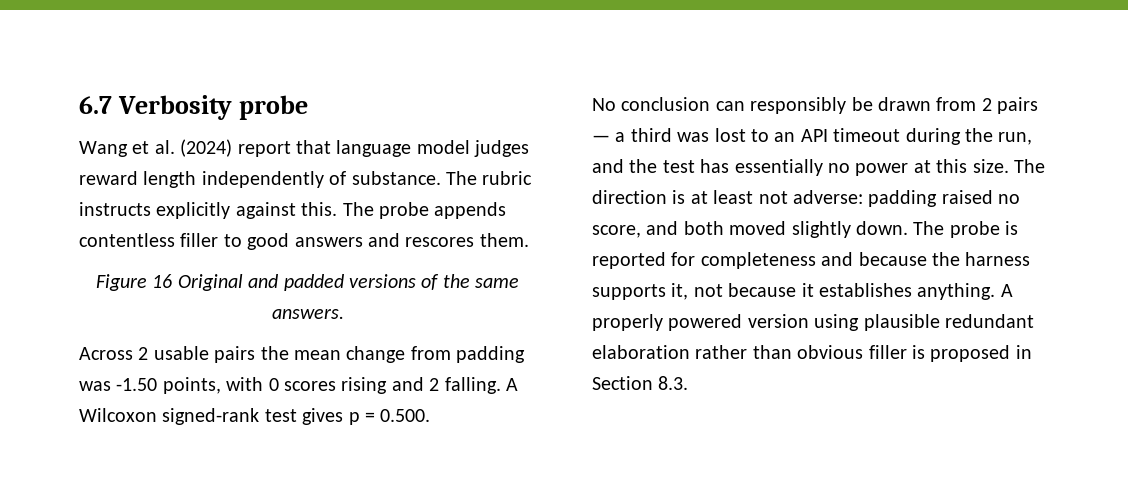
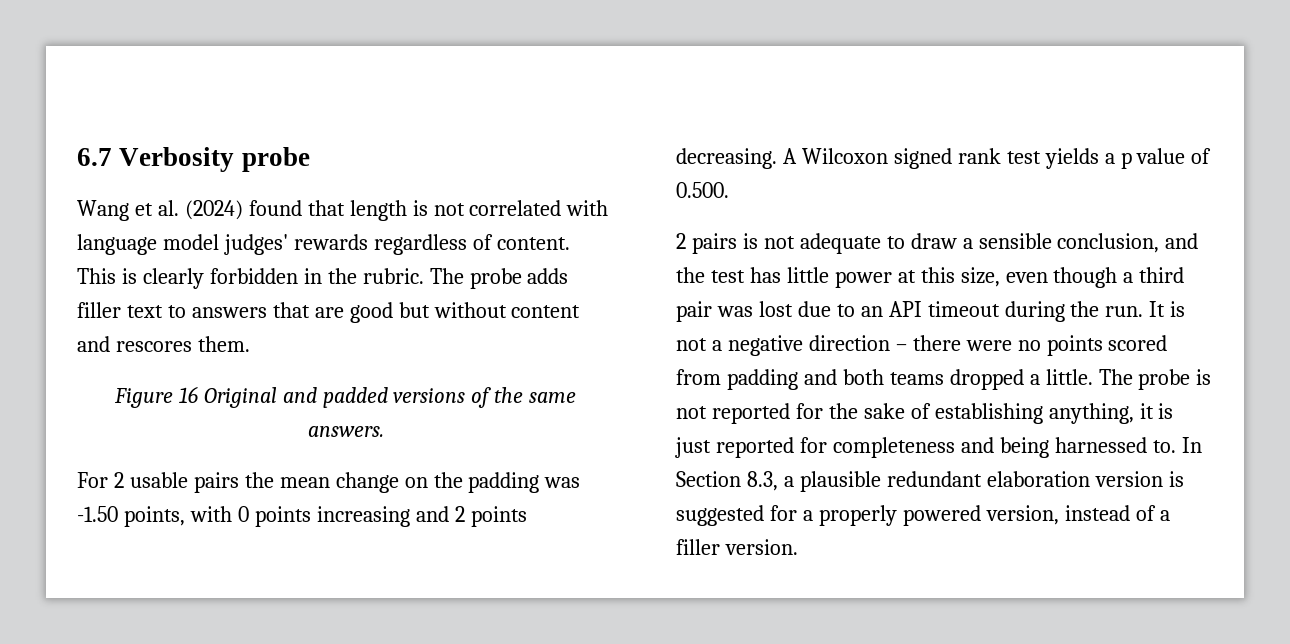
- Wang et al. (2024) report that language model judges reward length independently of substance. The rubric instructs explicitly against this. The probe appends contentless filler to good answers and rescores them.
+ Wang et al. (2024) found that length is not correlated with language model judges' rewards regardless of content. This is clearly forbidden in the rubric. The probe adds filler text to answers that are good but without content and rescores them.
- Across 2 usable pairs the mean change from padding was -1.50 points, with 0 scores rising and 2 falling. A Wilcoxon signed-rank test gives p = 0.500.
- No conclusion can responsibly be drawn from 2 pairs — a third was lost to an API timeout during the run, and the test has essentially no power at this size. The direction is at least not adverse: padding raised no score, and both moved slightly down. The probe is reported for completeness and because the harness supports it, not because it establishes anything. A properly powered version using plausible redundant elaboration rather than obvious filler is proposed in Section 8.3.
+ For 2 usable pairs the mean change on the padding was -1.50 points, with 0 points increasing and 2 points decreasing. A Wilcoxon signed rank test yields a p value of 0.500.
+ 2 pairs is not adequate to draw a sensible conclusion, and the test has little power at this size, even though a third pair was lost due to an API timeout during the run. It is not a negative direction – there were no points scored from padding and both teams dropped a little. The probe is not reported for the sake of establishing anything, it is just reported for completeness and being harnessed to. In Section 8.3, a plausible redundant elaboration version is suggested for a properly powered version, instead of a filler version.

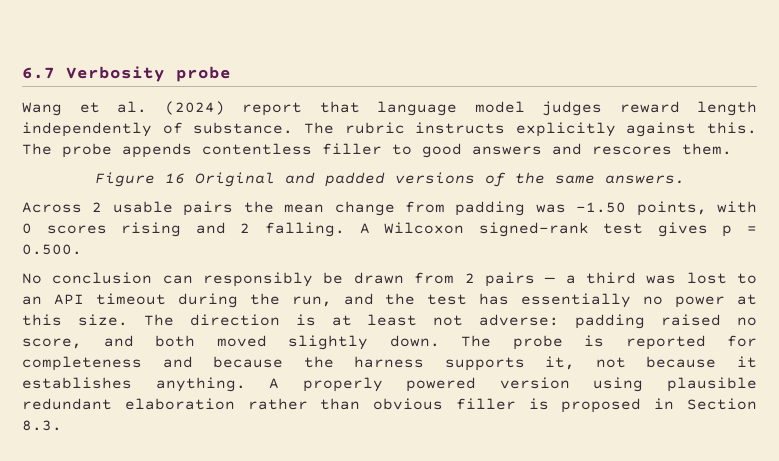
- Wang et al. (2024) found that length is not correlated with language model judges' rewards regardless of content. This is clearly forbidden in the rubric. The probe adds filler text to answers that are good but without content and rescores them.
+ Wang et al. (2024) report that language model judges reward length independently of substance. The rubric instructs explicitly against this. The probe appends contentless filler to good answers and rescores them.
- For 2 usable pairs the mean change on the padding was -1.50 points, with 0 points increasing and 2 points decreasing. A Wilcoxon signed rank test yields a p value of 0.500.
- 2 pairs is not adequate to draw a sensible conclusion, and the test has little power at this size, even though a third pair was lost due to an API timeout during the run. It is not a negative direction – there were no points scored from padding and both teams dropped a little. The probe is not reported for the sake of establishing anything, it is just reported for completeness and being harnessed to. In Section 8.3, a plausible redundant elaboration version is suggested for a properly powered version, instead of a filler version.
+ Across 2 usable pairs the mean change from padding was -1.50 points, with 0 scores rising and 2 falling. A Wilcoxon signed-rank test gives p = 0.500.
+ No conclusion can responsibly be drawn from 2 pairs — a third was lost to an API timeout during the run, and the test has essentially no power at this size. The direction is at least not adverse: padding raised no score, and both moved slightly down. The probe is reported for completeness and because the harness supports it, not because it establishes anything. A properly powered version using plausible redundant elaboration rather than obvious filler is proposed in Section 8.3.

